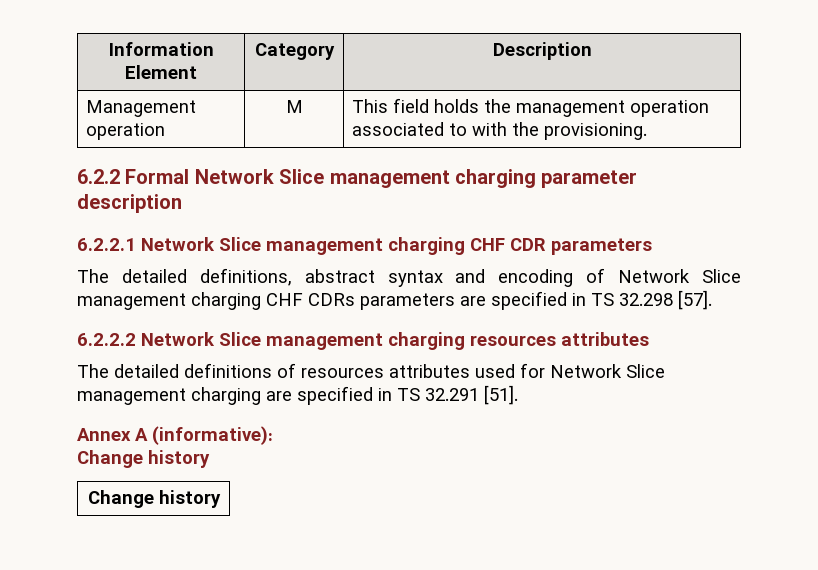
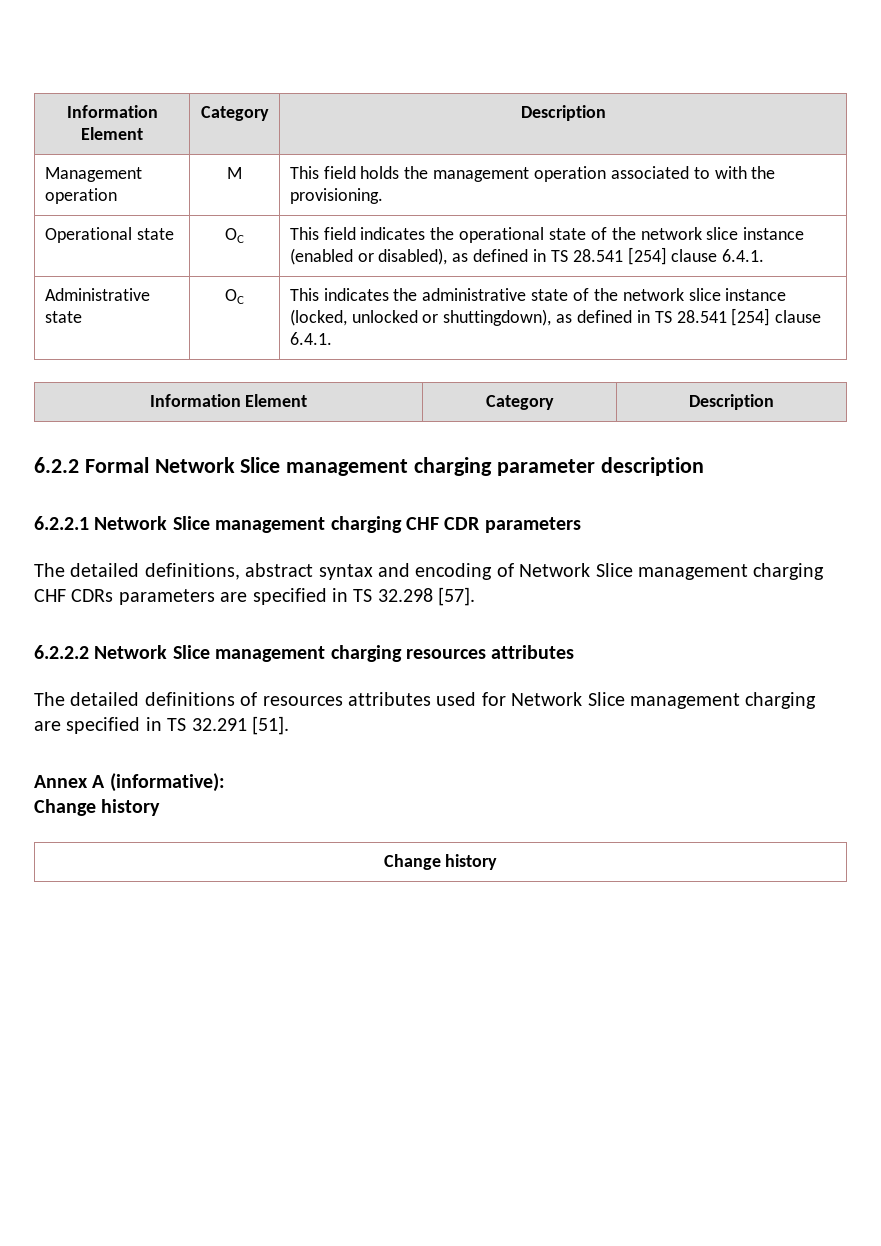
+ Operational state | OC | This field indicates the operational state of the network slice instance (enabled or disabled), as defined in TS 28.541 [254] clause 6.4.1.
+ Administrative state | OC | This indicates the administrative state of the network slice instance (locked, unlocked or shuttingdown), as defined in TS 28.541 [254] clause 6.4.1.
+ Information Element | Category | Description

